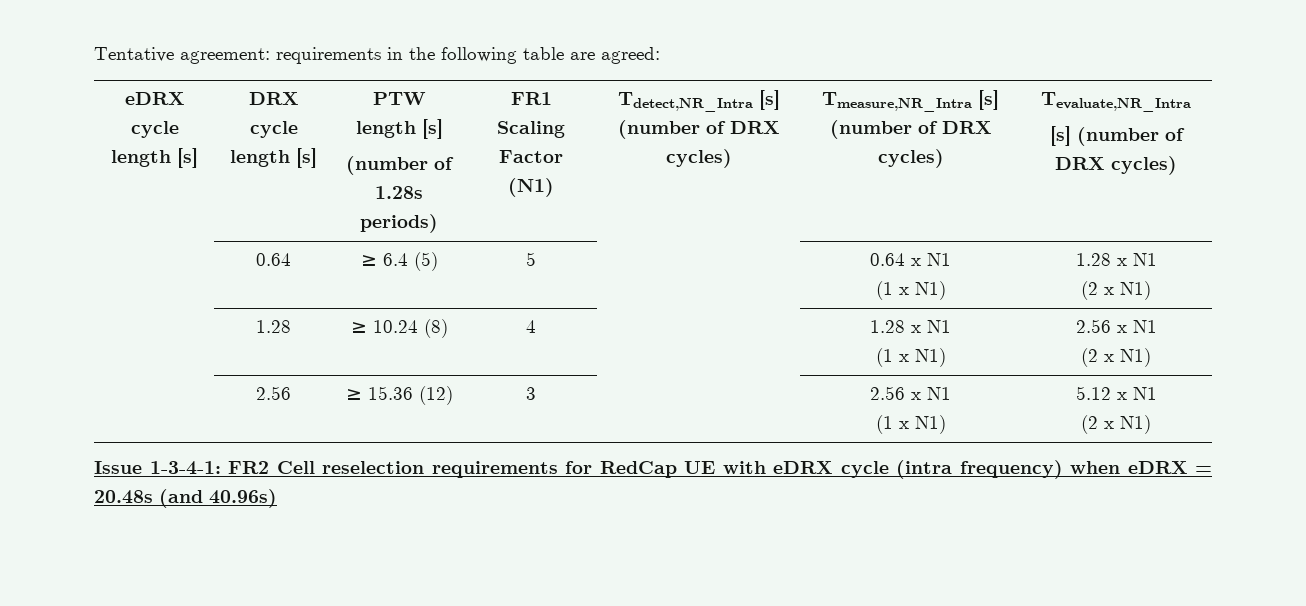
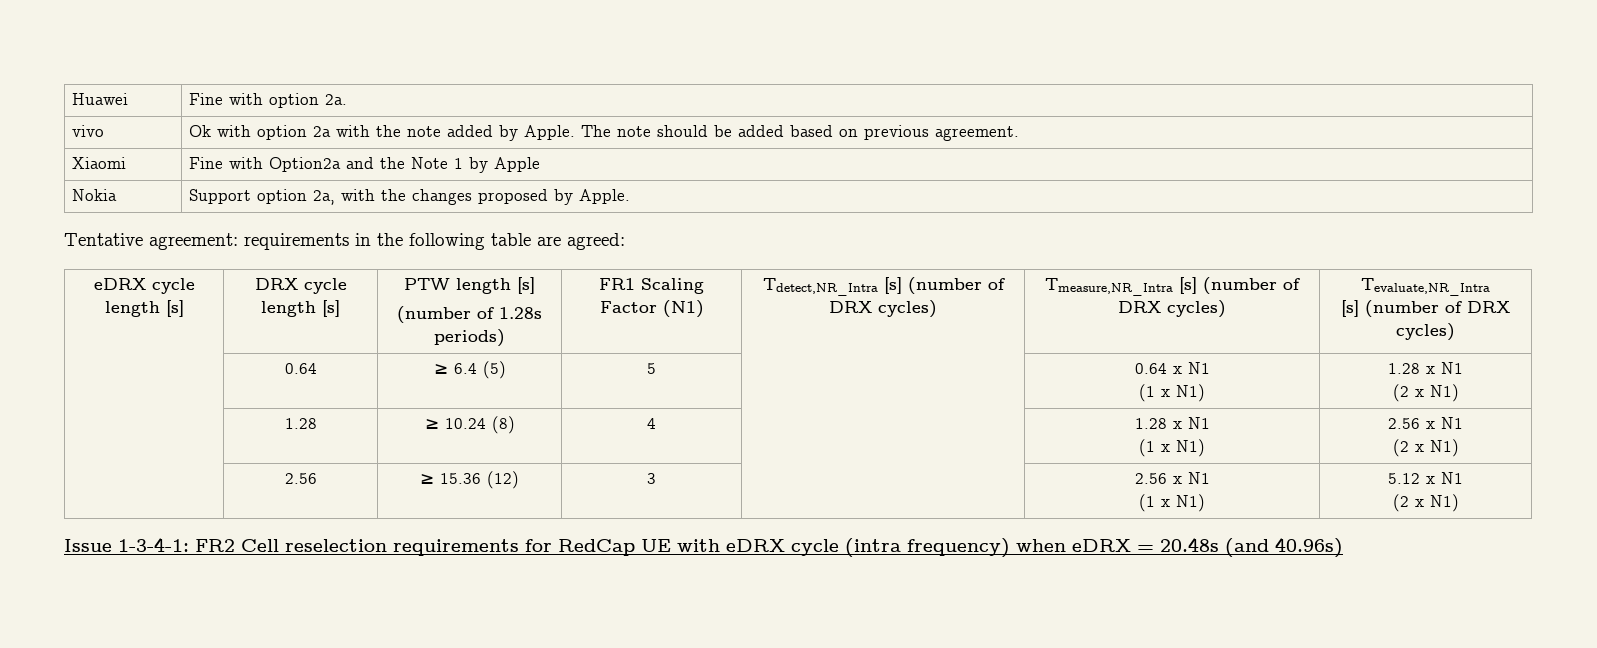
+ Huawei | Fine with option 2a.
+ vivo | Ok with option 2a with the note added by Apple. The note should be added based on previous agreement.
+ Xiaomi | Fine with Option2a and the Note 1 by Apple
+ Nokia | Support option 2a, with the changes proposed by Apple.

